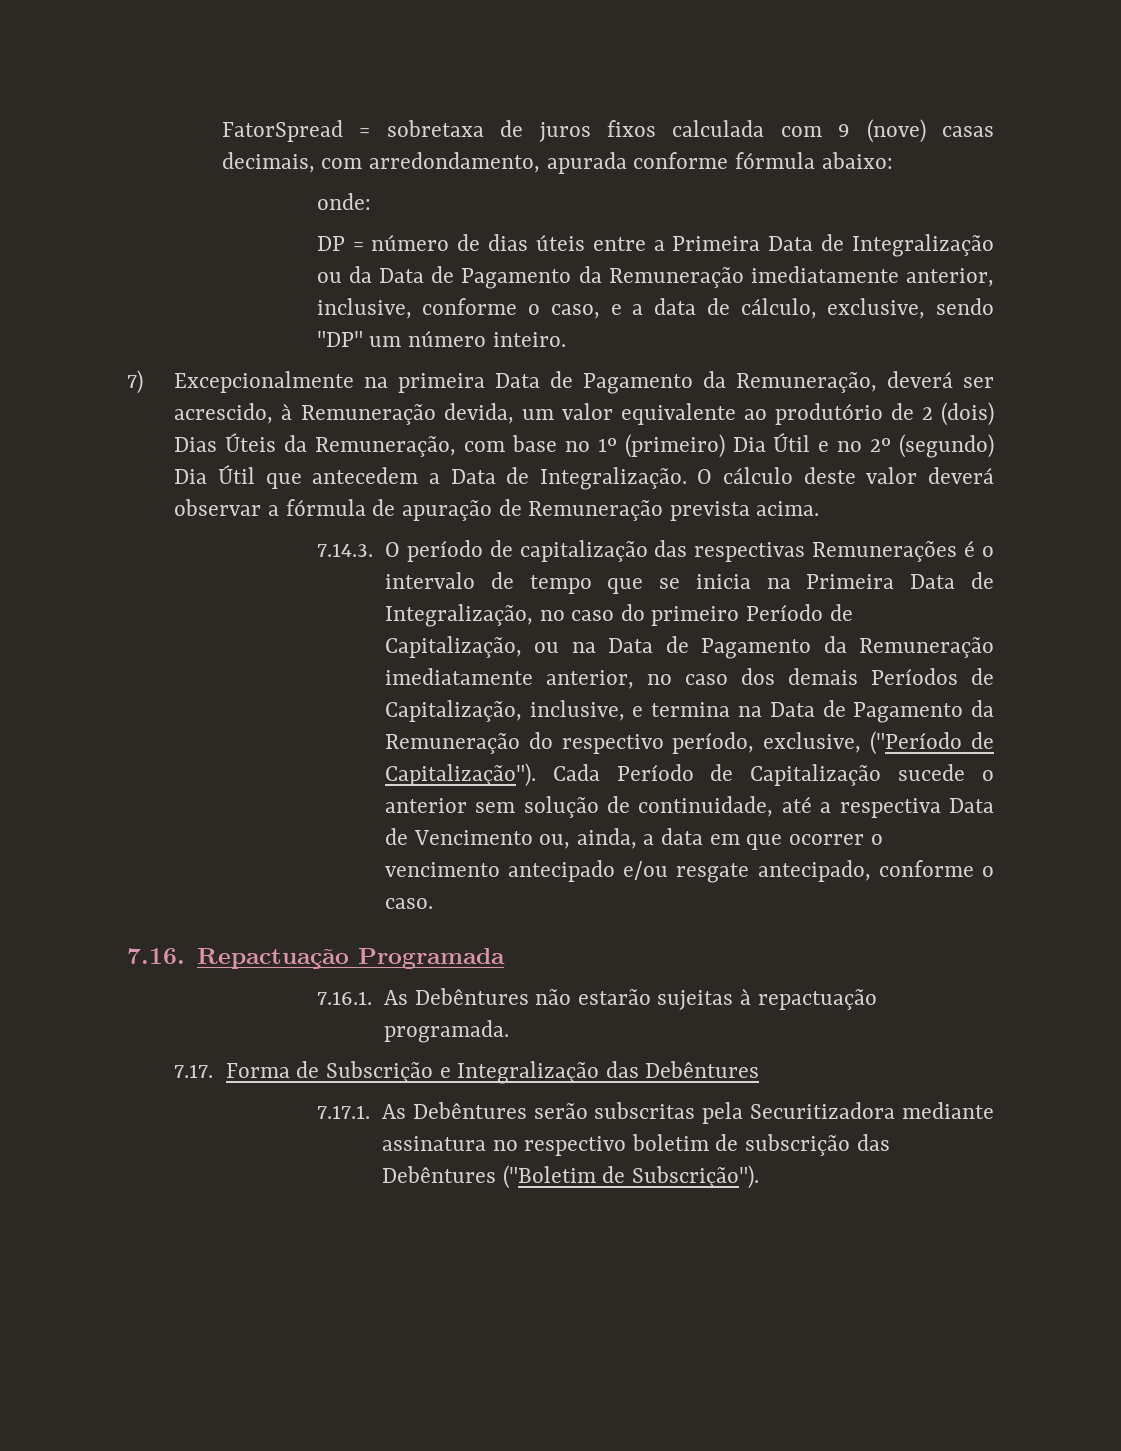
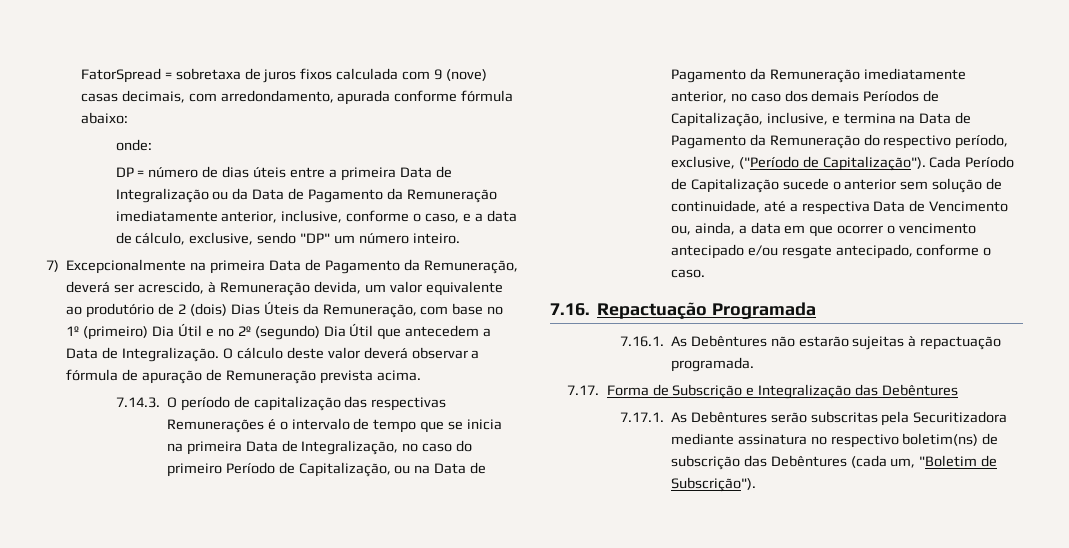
- DP = número de dias úteis entre a Primeira Data de Integralização ou da Data de Pagamento da Remuneração imediatamente anterior, inclusive, conforme o caso, e a data de cálculo, exclusive, sendo "DP" um número inteiro.
+ DP = número de dias úteis entre a primeira Data de Integralização ou da Data de Pagamento da Remuneração imediatamente anterior, inclusive, conforme o caso, e a data de cálculo, exclusive, sendo "DP" um número inteiro.
- 7.14.3. O período de capitalização das respectivas Remunerações é o intervalo de tempo que se inicia na Primeira Data de Integralização, no caso do primeiro Período de Capitalização, ou na Data de Pagamento da Remuneração imediatamente anterior, no caso dos demais Períodos de Capitalização, inclusive, e termina na Data de Pagamento da Remuneração do respectivo período, exclusive, ("Período de Capitalização").
+ 7.14.3. O período de capitalização das respectivas Remunerações é o intervalo de tempo que se inicia na primeira Data de Integralização, no caso do primeiro Período de Capitalização, ou na Data de Pagamento da Remuneração imediatamente anterior, no caso dos demais Períodos de Capitalização, inclusive, e termina na Data de Pagamento da Remuneração do respectivo período, exclusive, ("Período de Capitalização").
- 7.17.1. As Debêntures serão subscritas pela Securitizadora mediante assinatura no respectivo boletim de subscrição das Debêntures ("Boletim de Subscrição").
+ 7.17.1. As Debêntures serão subscritas pela Securitizadora mediante assinatura no respectivo boletim(ns) de subscrição das Debêntures (cada um, "Boletim de Subscrição").

